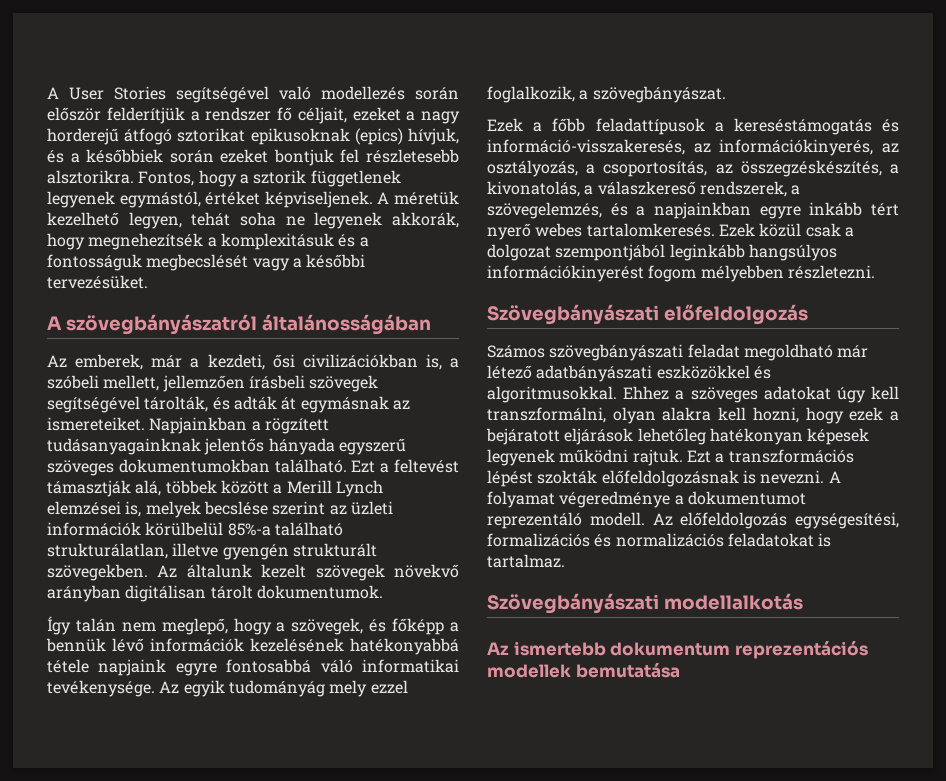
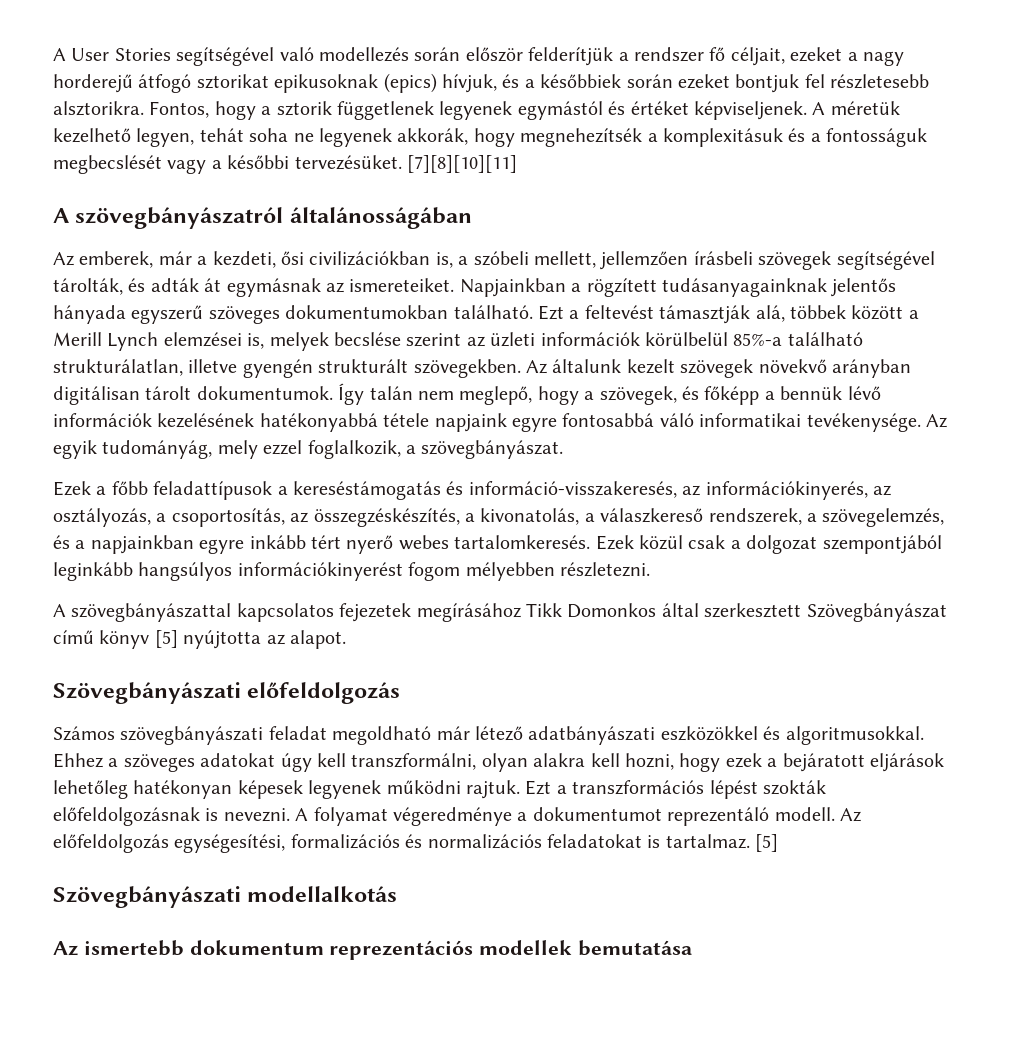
- Fontos, hogy a sztorik függetlenek legyenek egymástól, értéket képviseljenek.
+ Fontos, hogy a sztorik függetlenek legyenek egymástól és értéket képviseljenek.
+ [7][8][10][11]
- Az általunk kezelt szövegek növekvő arányban digitálisan tárolt dokumentumok.
- Így talán nem meglepő, hogy a szövegek, és főképp a bennük lévő információk kezelésének hatékonyabbá tétele napjaink egyre fontosabbá váló informatikai tevékenysége.
+ Az általunk kezelt szövegek növekvő arányban digitálisan tárolt dokumentumok. Így talán nem meglepő, hogy a szövegek, és főképp a bennük lévő információk kezelésének hatékonyabbá tétele napjaink egyre fontosabbá váló informatikai tevékenysége.
- Az egyik tudományág mely ezzel foglalkozik, a szövegbányászat.
+ Az egyik tudományág, mely ezzel foglalkozik, a szövegbányászat.
+ A szövegbányászattal kapcsolatos fejezetek megírásához Tikk Domonkos által szerkesztett Szövegbányászat című könyv [5] nyújtotta az alapot.
- Az előfeldolgozás egységesítési, formalizációs és normalizációs feladatokat is tartalmaz.
+ Az előfeldolgozás egységesítési, formalizációs és normalizációs feladatokat is tartalmaz. [5]

